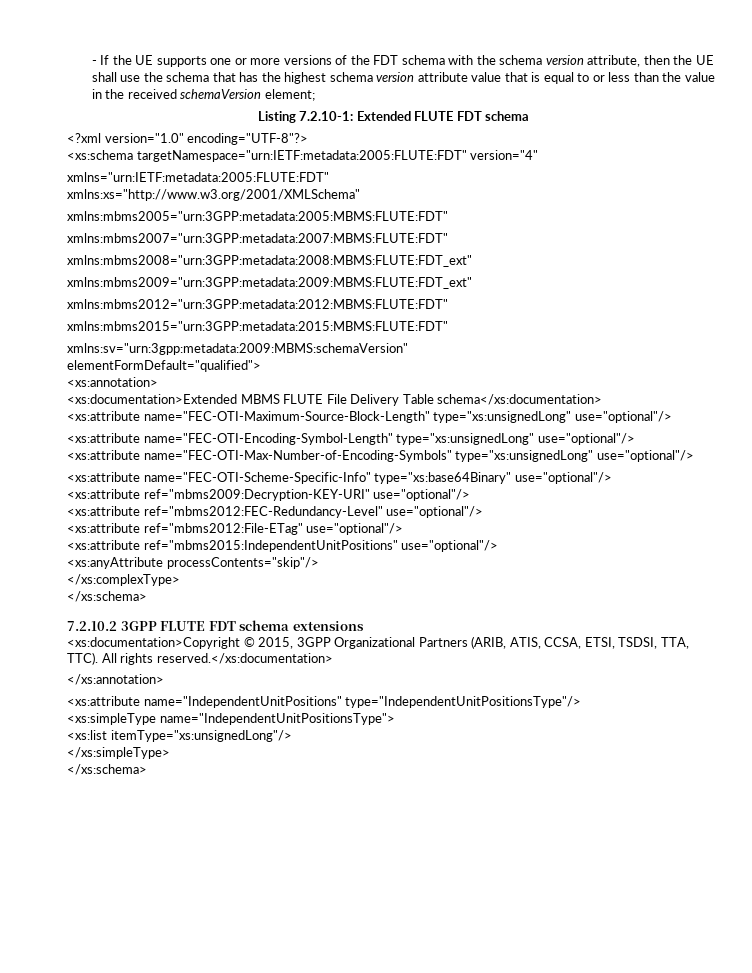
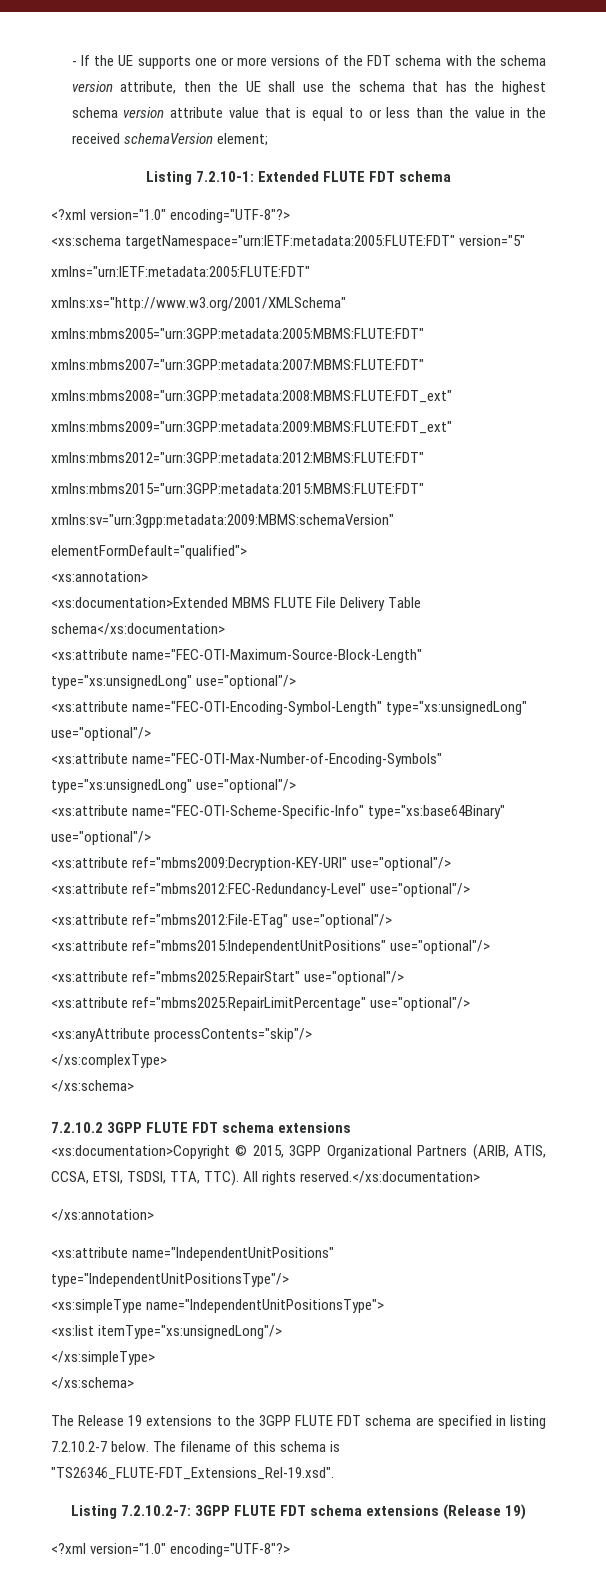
- <xs:schema targetNamespace="urn:IETF:metadata:2005:FLUTE:FDT" version="4"
+ <xs:schema targetNamespace="urn:IETF:metadata:2005:FLUTE:FDT" version="5"
+ <xs:attribute ref="mbms2025:RepairStart" use="optional"/>
+ <xs:attribute ref="mbms2025:RepairLimitPercentage" use="optional"/>
+ The Release 19 extensions to the 3GPP FLUTE FDT schema are specified in listing 7.2.10.2-7 below. The filename of this schema is "TS26346_FLUTE-FDT_Extensions_Rel-19.xsd".
+ Listing 7.2.10.2-7: 3GPP FLUTE FDT schema extensions (Release 19)
+ <?xml version="1.0" encoding="UTF-8"?>

